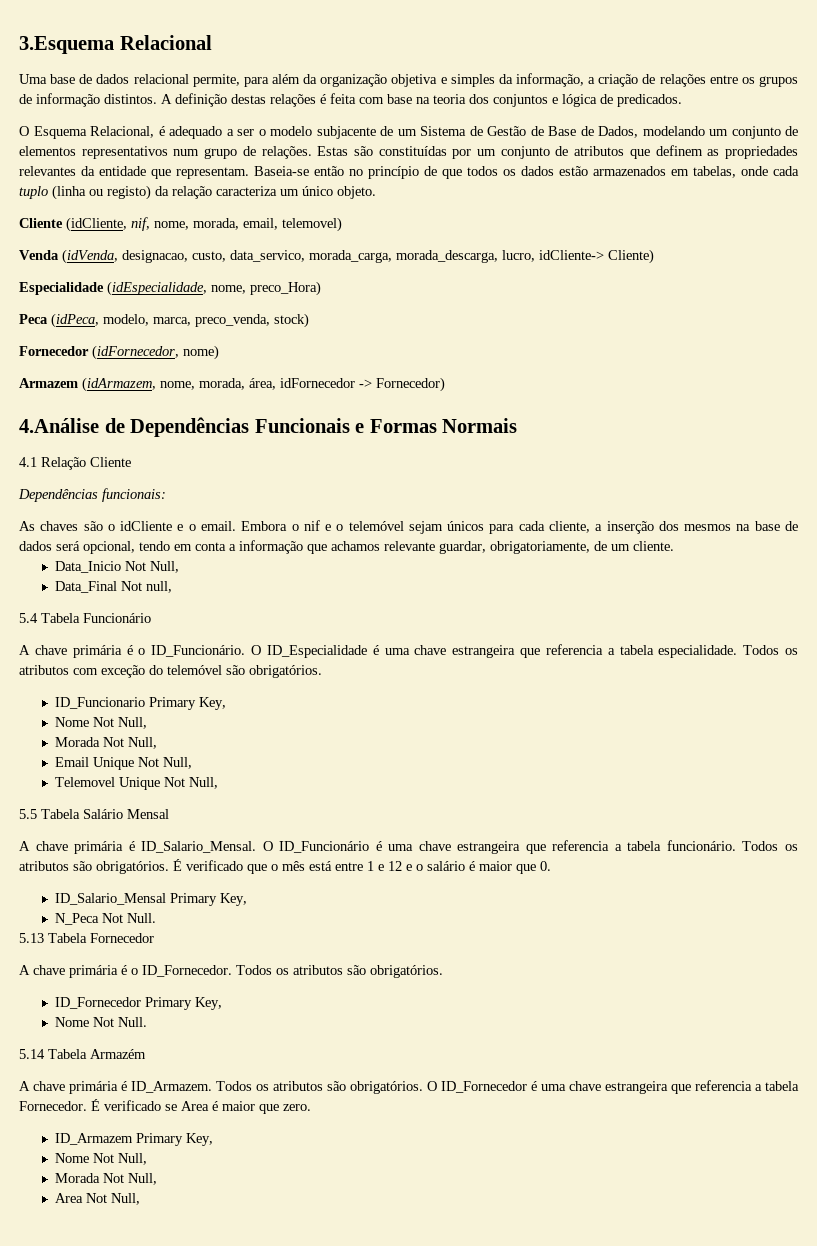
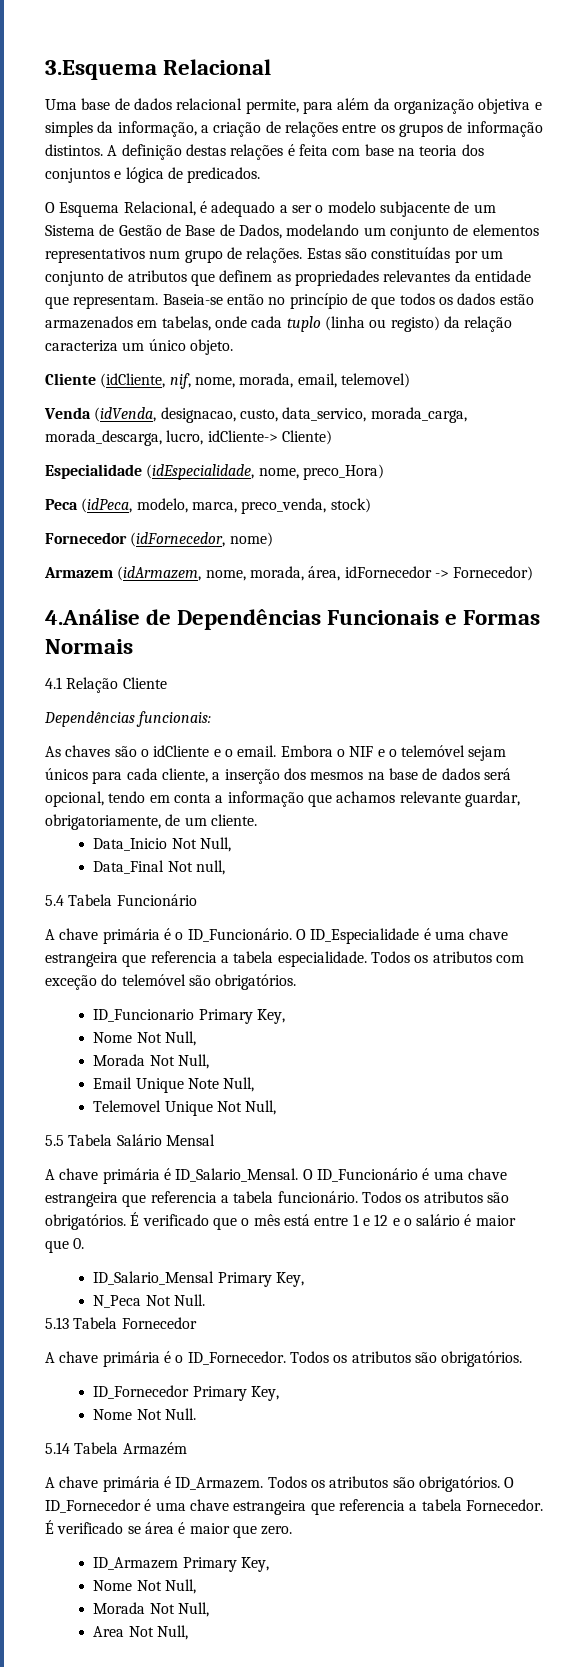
- Embora o nif e o telemóvel sejam únicos para cada cliente, a inserção dos mesmos na base de dados será opcional, tendo em conta a informação que achamos relevante guardar, obrigatoriamente, de um cliente.
+ Embora o NIF e o telemóvel sejam únicos para cada cliente, a inserção dos mesmos na base de dados será opcional, tendo em conta a informação que achamos relevante guardar, obrigatoriamente, de um cliente.
- Email Unique Not Null,
+ Email Unique Note Null,
- É verificado se Area é maior que zero.
+ É verificado se área é maior que zero.

